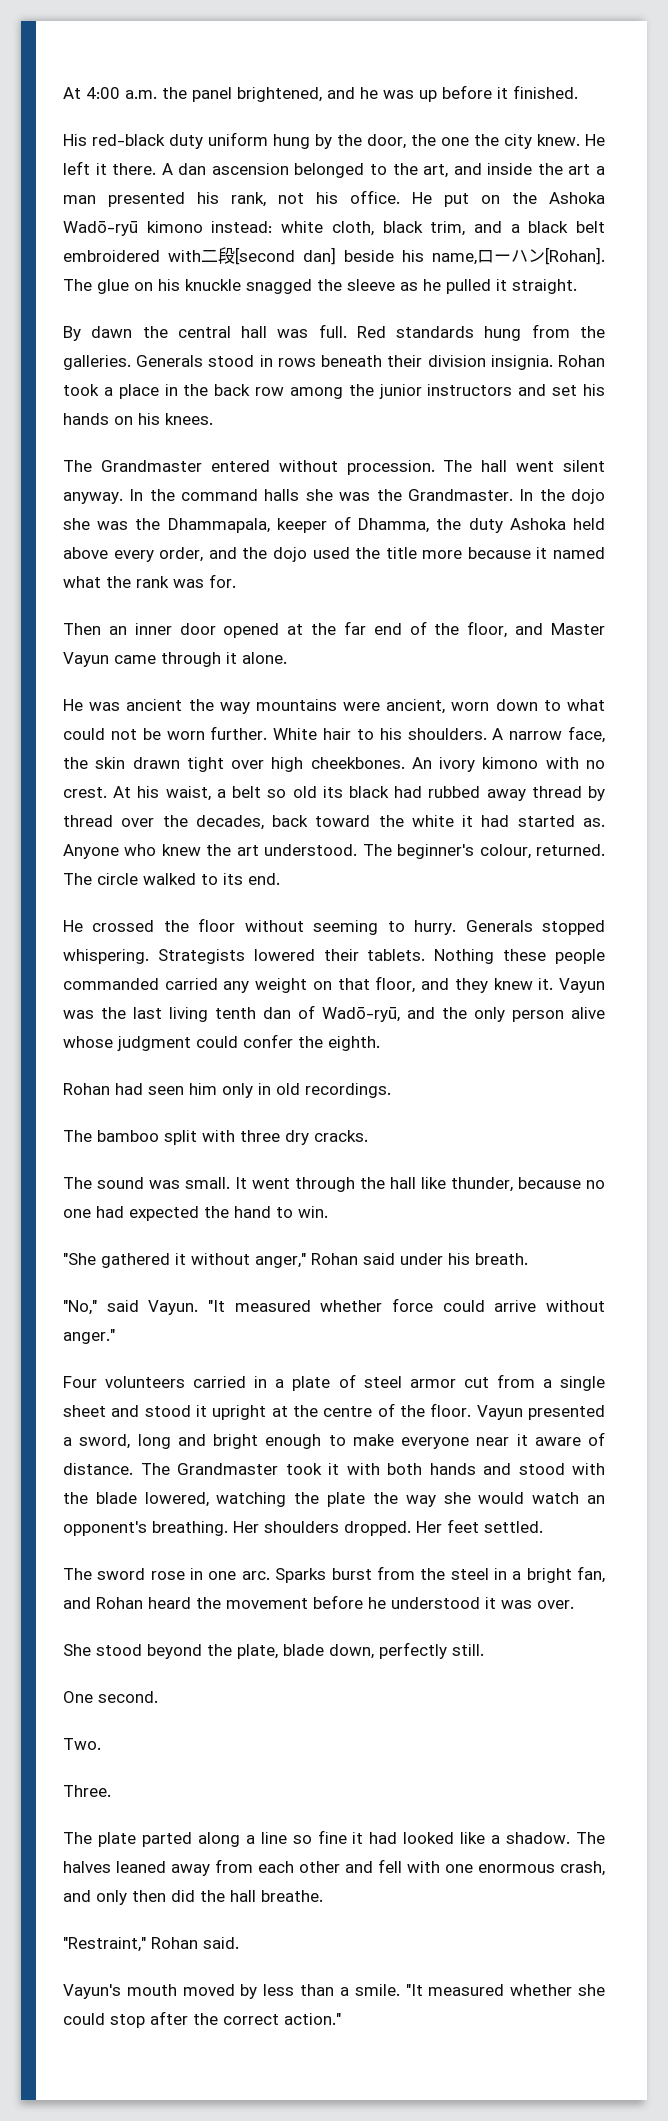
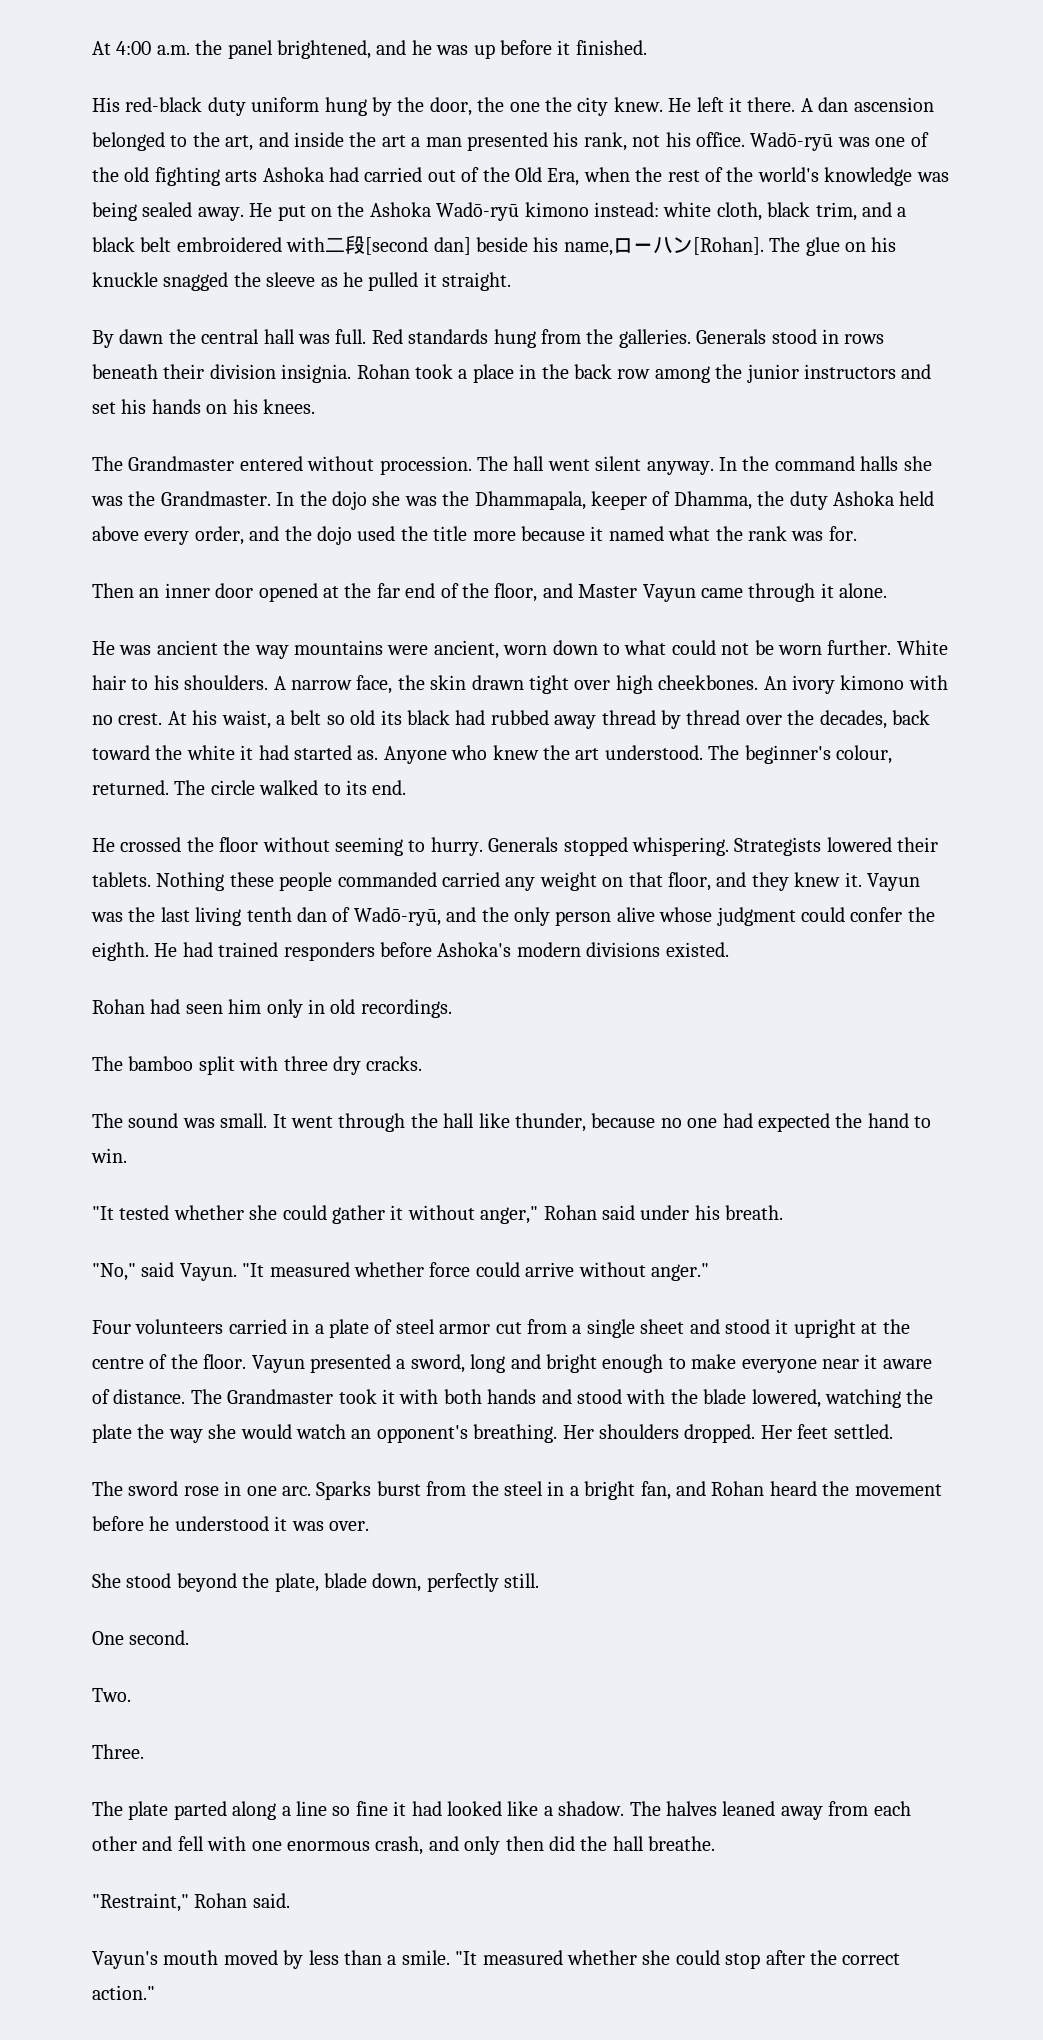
+ Wadō-ryū was one of the old fighting arts Ashoka had carried out of the Old Era, when the rest of the world's knowledge was being sealed away.
+ He had trained responders before Ashoka's modern divisions existed.
- "She gathered it without anger," Rohan said under his breath.
+ "It tested whether she could gather it without anger," Rohan said under his breath.

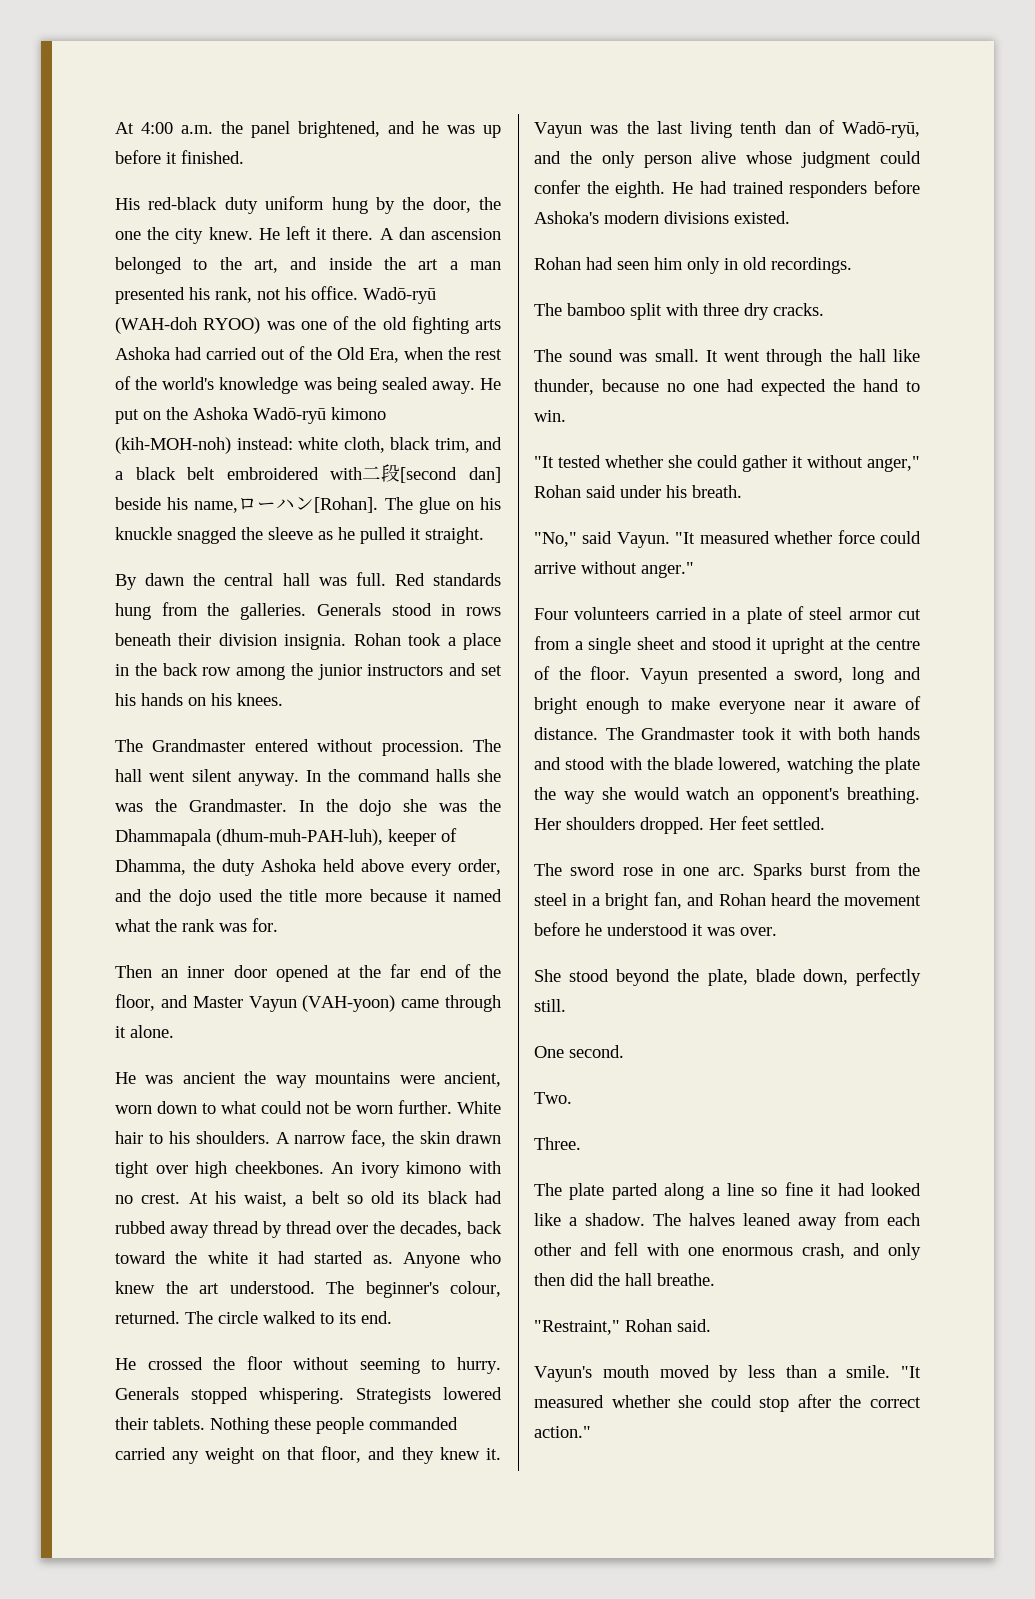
- Wadō-ryū was one of the old fighting arts Ashoka had carried out of the Old Era, when the rest of the world's knowledge was being sealed away.
+ Wadō-ryū (WAH-doh RYOO) was one of the old fighting arts Ashoka had carried out of the Old Era, when the rest of the world's knowledge was being sealed away.
- He put on the Ashoka Wadō-ryū kimono instead: white cloth, black trim, and a black belt embroidered with二段[second dan] beside his name,ローハン[Rohan].
+ He put on the Ashoka Wadō-ryū kimono (kih-MOH-noh) instead: white cloth, black trim, and a black belt embroidered with二段[second dan] beside his name,ローハン[Rohan].
- In the dojo she was the Dhammapala, keeper of Dhamma, the duty Ashoka held above every order, and the dojo used the title more because it named what the rank was for.
+ In the dojo she was the Dhammapala (dhum-muh-PAH-luh), keeper of Dhamma, the duty Ashoka held above every order, and the dojo used the title more because it named what the rank was for.
- Then an inner door opened at the far end of the floor, and Master Vayun came through it alone.
+ Then an inner door opened at the far end of the floor, and Master Vayun (VAH-yoon) came through it alone.

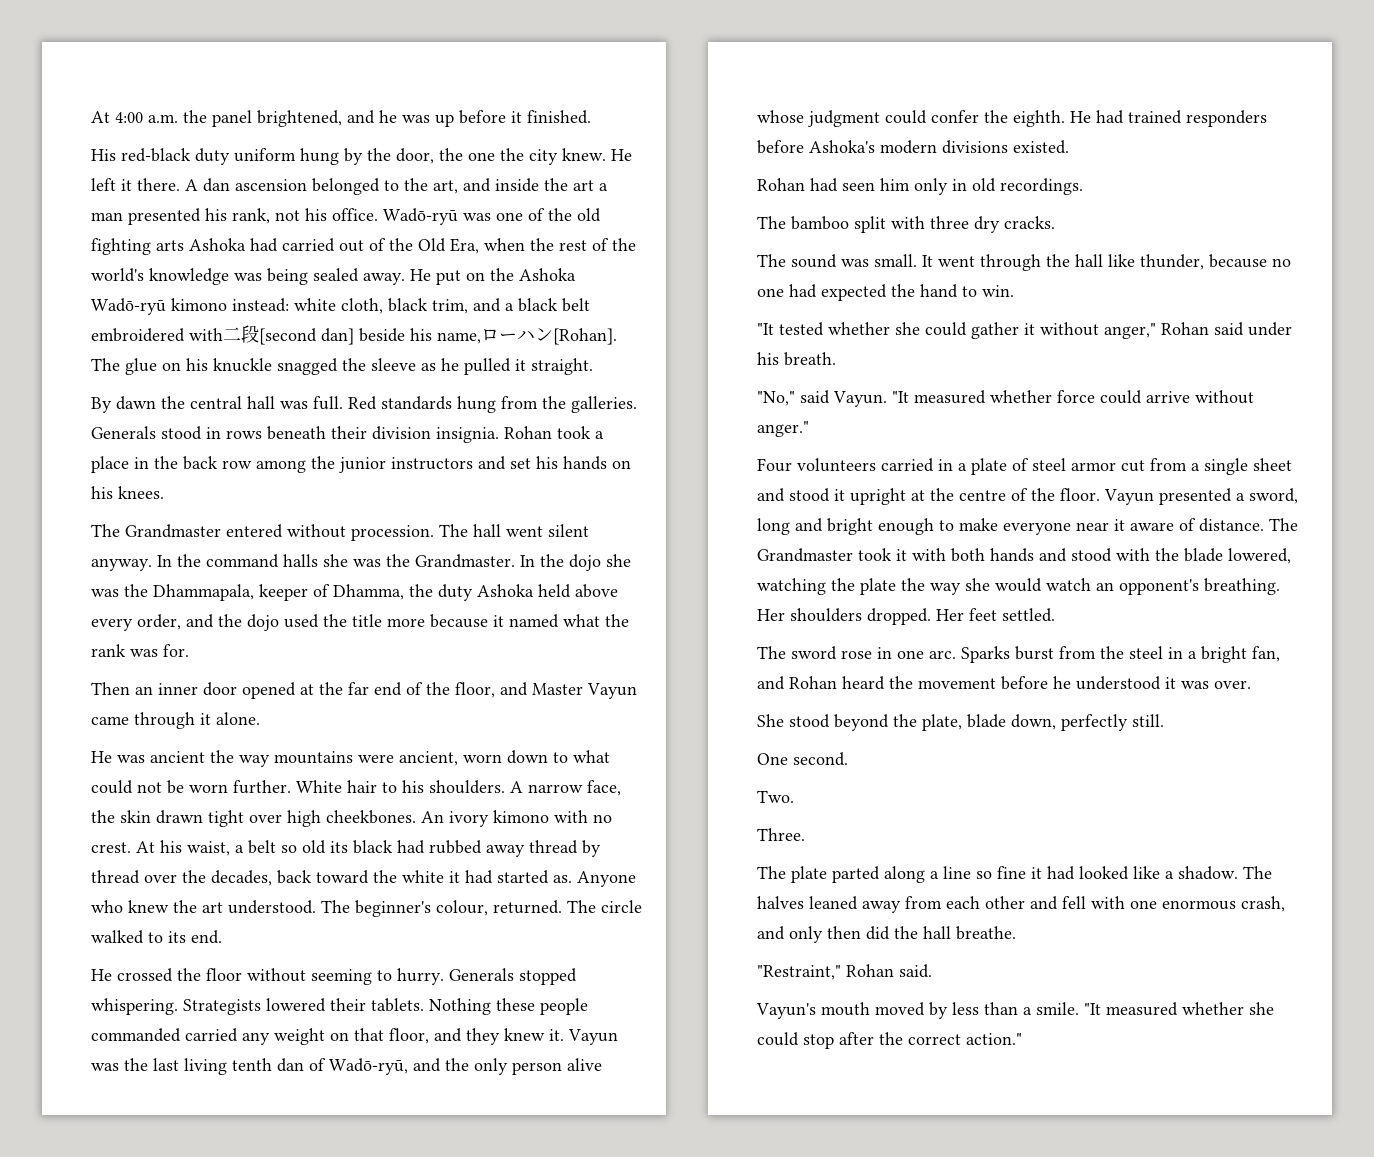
- Wadō-ryū (WAH-doh RYOO) was one of the old fighting arts Ashoka had carried out of the Old Era, when the rest of the world's knowledge was being sealed away.
+ Wadō-ryū was one of the old fighting arts Ashoka had carried out of the Old Era, when the rest of the world's knowledge was being sealed away.
- He put on the Ashoka Wadō-ryū kimono (kih-MOH-noh) instead: white cloth, black trim, and a black belt embroidered with二段[second dan] beside his name,ローハン[Rohan].
+ He put on the Ashoka Wadō-ryū kimono instead: white cloth, black trim, and a black belt embroidered with二段[second dan] beside his name,ローハン[Rohan].
- In the dojo she was the Dhammapala (dhum-muh-PAH-luh), keeper of Dhamma, the duty Ashoka held above every order, and the dojo used the title more because it named what the rank was for.
+ In the dojo she was the Dhammapala, keeper of Dhamma, the duty Ashoka held above every order, and the dojo used the title more because it named what the rank was for.
- Then an inner door opened at the far end of the floor, and Master Vayun (VAH-yoon) came through it alone.
+ Then an inner door opened at the far end of the floor, and Master Vayun came through it alone.

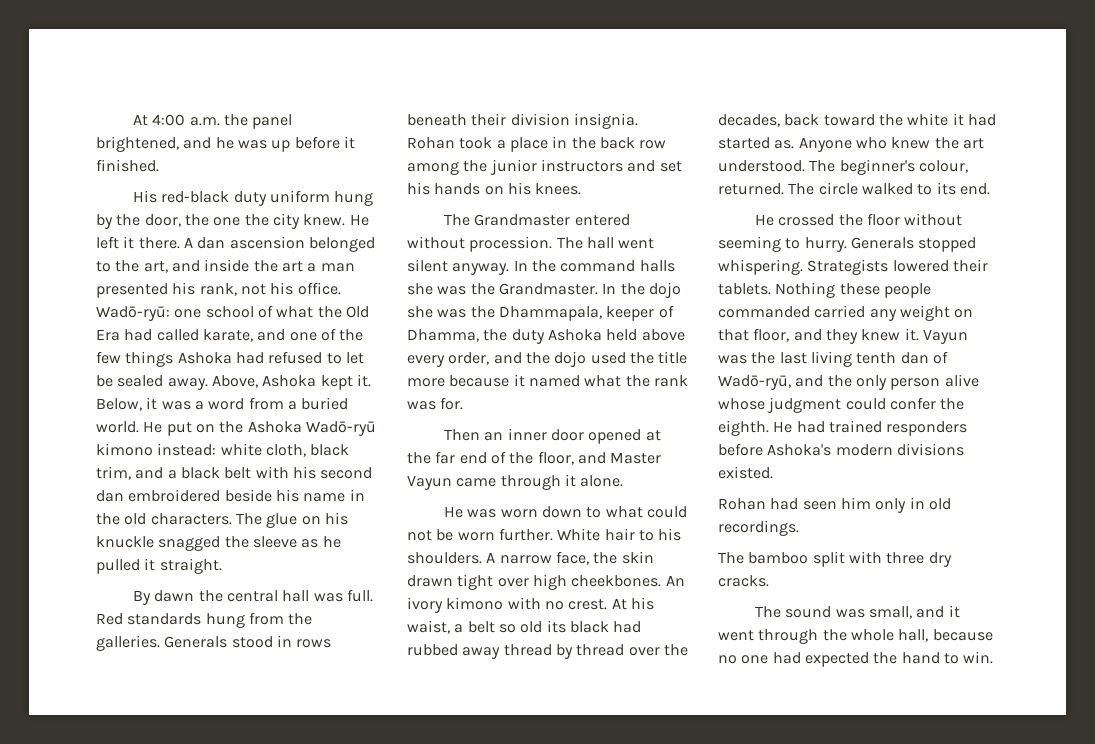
- Wadō-ryū was one of the old fighting arts Ashoka had carried out of the Old Era, when the rest of the world's knowledge was being sealed away.
+ Wadō-ryū: one school of what the Old Era had called karate, and one of the few things Ashoka had refused to let be sealed away. Above, Ashoka kept it. Below, it was a word from a buried world.
- He put on the Ashoka Wadō-ryū kimono instead: white cloth, black trim, and a black belt embroidered with二段[second dan] beside his name,ローハン[Rohan].
+ He put on the Ashoka Wadō-ryū kimono instead: white cloth, black trim, and a black belt with his second dan embroidered beside his name in the old characters.
- He was ancient the way mountains were ancient, worn down to what could not be worn further.
+ He was worn down to what could not be worn further.
- The sound was small. It went through the hall like thunder, because no one had expected the hand to win.
+ The sound was small, and it went through the whole hall, because no one had expected the hand to win.
- "It tested whether she could gather it without anger," Rohan said under his breath.
- "No," said Vayun. "It measured whether force could arrive without anger."
- Four volunteers carried in a plate of steel armor cut from a single sheet and stood it upright at the centre of the floor. Vayun presented a sword, long and bright enough to make everyone near it aware of distance. The Grandmaster took it with both hands and stood with the blade lowered, watching the plate the way she would watch an opponent's breathing. Her shoulders dropped. Her feet settled.
- The sword rose in one arc. Sparks burst from the steel in a bright fan, and Rohan heard the movement before he understood it was over.
- She stood beyond the plate, blade down, perfectly still.
- One second.
- Two.
- Three.
- The plate parted along a line so fine it had looked like a shadow. The halves leaned away from each other and fell with one enormous crash, and only then did the hall breathe.
- "Restraint," Rohan said.
- Vayun's mouth moved by less than a smile. "It measured whether she could stop after the correct action."

